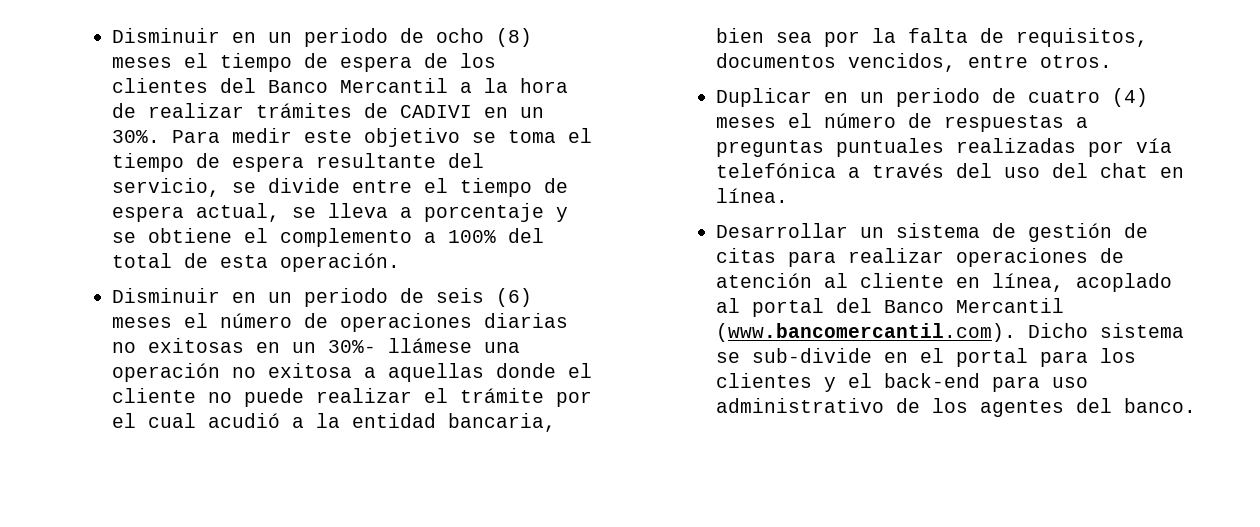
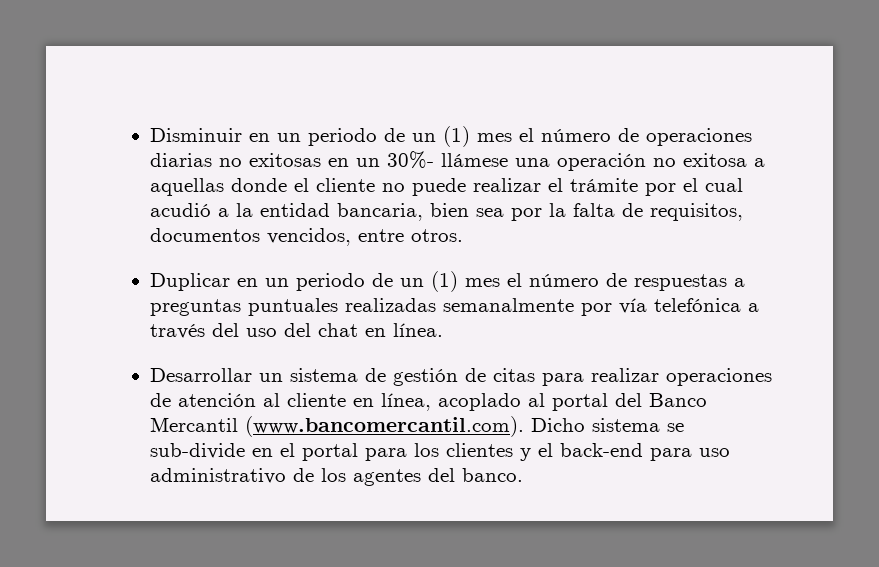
- Disminuir en un periodo de ocho (8) meses el tiempo de espera de los clientes del Banco Mercantil a la hora de realizar trámites de CADIVI en un 30%. Para medir este objetivo se toma el tiempo de espera resultante del servicio, se divide entre el tiempo de espera actual, se lleva a porcentaje y se obtiene el complemento a 100% del total de esta operación.
- Disminuir en un periodo de seis (6) meses el número de operaciones diarias no exitosas en un 30%- llámese una operación no exitosa a aquellas donde el cliente no puede realizar el trámite por el cual acudió a la entidad bancaria, bien sea por la falta de requisitos, documentos vencidos, entre otros.
+ Disminuir en un periodo de un (1) mes el número de operaciones diarias no exitosas en un 30%- llámese una operación no exitosa a aquellas donde el cliente no puede realizar el trámite por el cual acudió a la entidad bancaria, bien sea por la falta de requisitos, documentos vencidos, entre otros.
- Duplicar en un periodo de cuatro (4) meses el número de respuestas a preguntas puntuales realizadas por vía telefónica a través del uso del chat en línea.
+ Duplicar en un periodo de un (1) mes el número de respuestas a preguntas puntuales realizadas semanalmente por vía telefónica a través del uso del chat en línea.

